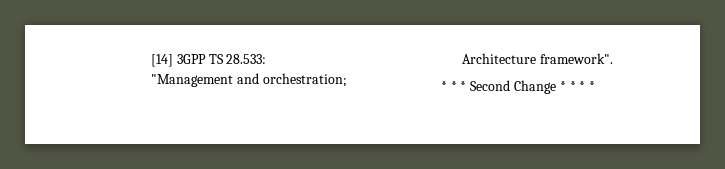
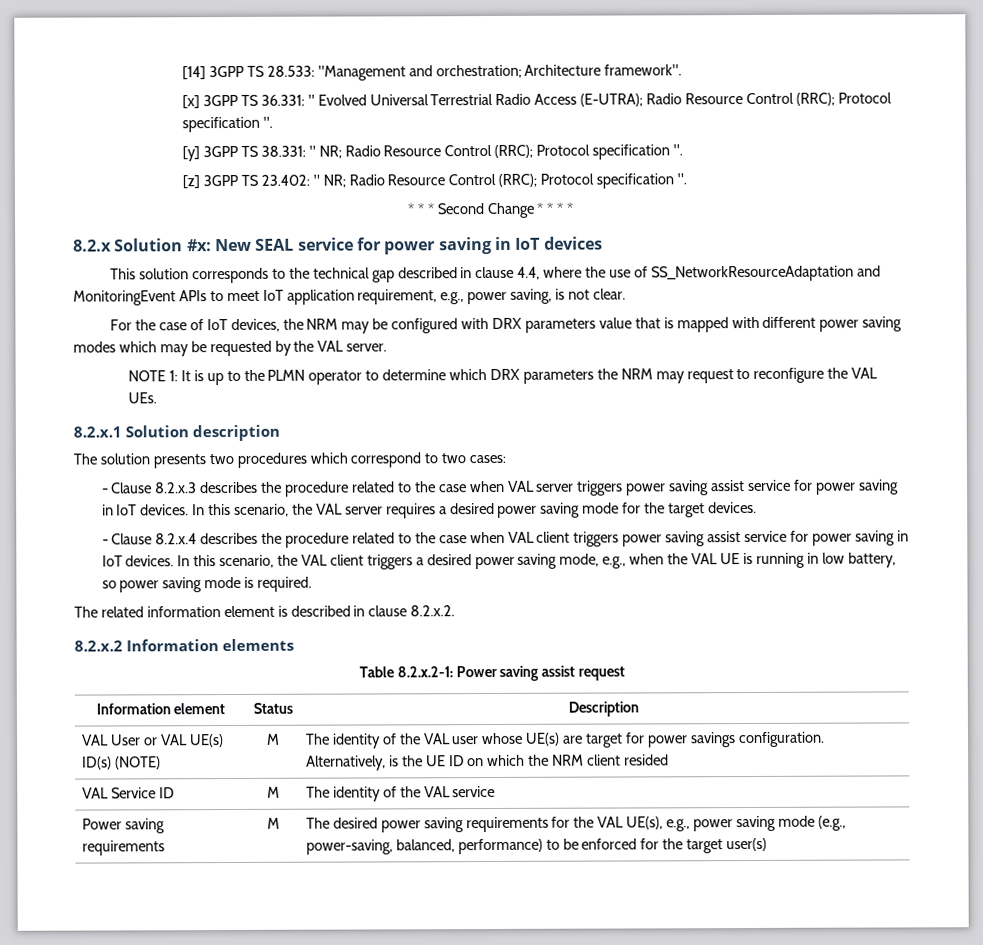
+ [x] 3GPP TS 36.331: " Evolved Universal Terrestrial Radio Access (E-UTRA); Radio Resource Control (RRC); Protocol specification ".
+ [y] 3GPP TS 38.331: " NR; Radio Resource Control (RRC); Protocol specification ".
+ [z] 3GPP TS 23.402: " NR; Radio Resource Control (RRC); Protocol specification ".
+ 8.2.x Solution #x: New SEAL service for power saving in IoT devices
+ This solution corresponds to the technical gap described in clause 4.4, where the use of SS_NetworkResourceAdaptation and MonitoringEvent APIs to meet IoT application requirement, e.g., power saving, is not clear.
+ For the case of IoT devices, the NRM may be configured with DRX parameters value that is mapped with different power saving modes which may be requested by the VAL server.
+ NOTE 1: It is up to the PLMN operator to determine which DRX parameters the NRM may request to reconfigure the VAL UEs.
+ 8.2.x.1 Solution description
+ The solution presents two procedures which correspond to two cases:
+ - Clause 8.2.x.3 describes the procedure related to the case when VAL server triggers power saving assist service for power saving in IoT devices. In this scenario, the VAL server requires a desired power saving mode for the target devices.
+ - Clause 8.2.x.4 describes the procedure related to the case when VAL client triggers power saving assist service for power saving in IoT devices. In this scenario, the VAL client triggers a desired power saving mode, e.g., when the VAL UE is running in low battery, so power saving mode is required.
+ The related information element is described in clause 8.2.x.2.
+ 8.2.x.2 Information elements
+ Table 8.2.x.2-1: Power saving assist request
+ Information element | Status | Description
+ VAL User or VAL UE(s) ID(s) (NOTE) | M | The identity of the VAL user whose UE(s) are target for power savings configuration. Alternatively, is the UE ID on which the NRM client resided
+ VAL Service ID | M | The identity of the VAL service
+ Power saving requirements | M | The desired power saving requirements for the VAL UE(s), e.g., power saving mode (e.g., power-saving, balanced, performance) to be enforced for the target user(s)

